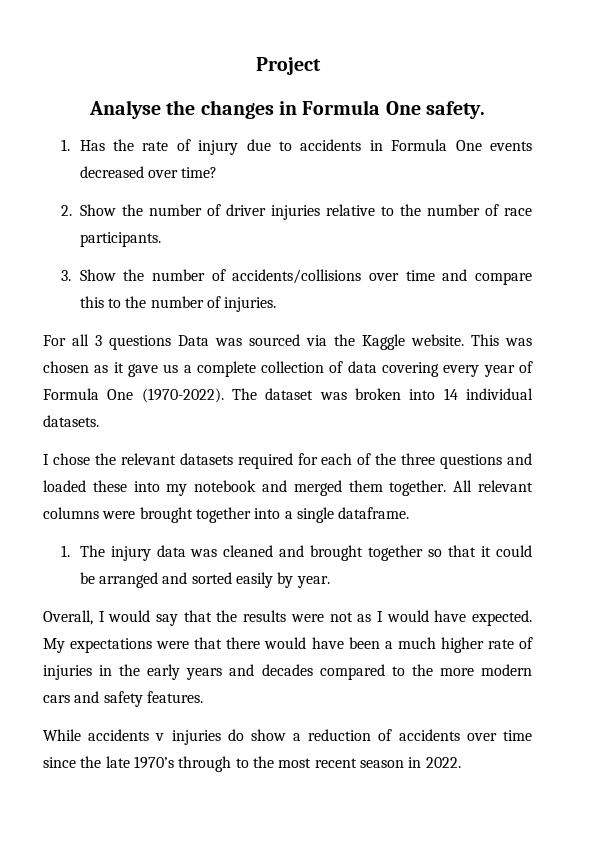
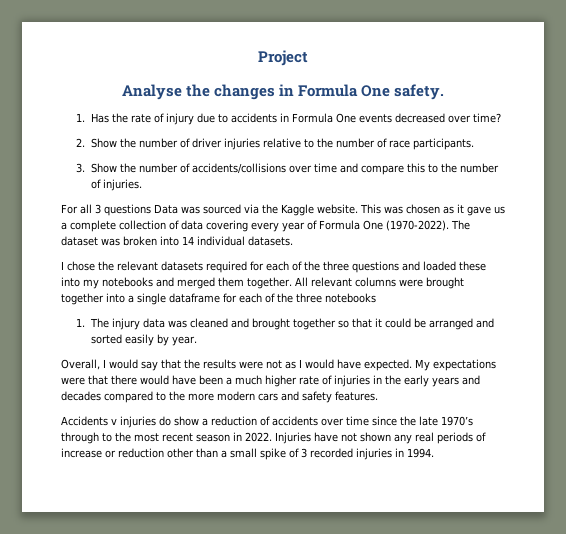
- I chose the relevant datasets required for each of the three questions and loaded these into my notebook and merged them together.
+ I chose the relevant datasets required for each of the three questions and loaded these into my notebooks and merged them together.
- All relevant columns were brought together into a single dataframe.
+ All relevant columns were brought together into a single dataframe for each of the three notebooks
- While accidents v injuries do show a reduction of accidents over time since the late 1970’s through to the most recent season in 2022.
+ Accidents v injuries do show a reduction of accidents over time since the late 1970’s through to the most recent season in 2022.
+ Injuries have not shown any real periods of increase or reduction other than a small spike of 3 recorded injuries in 1994.

